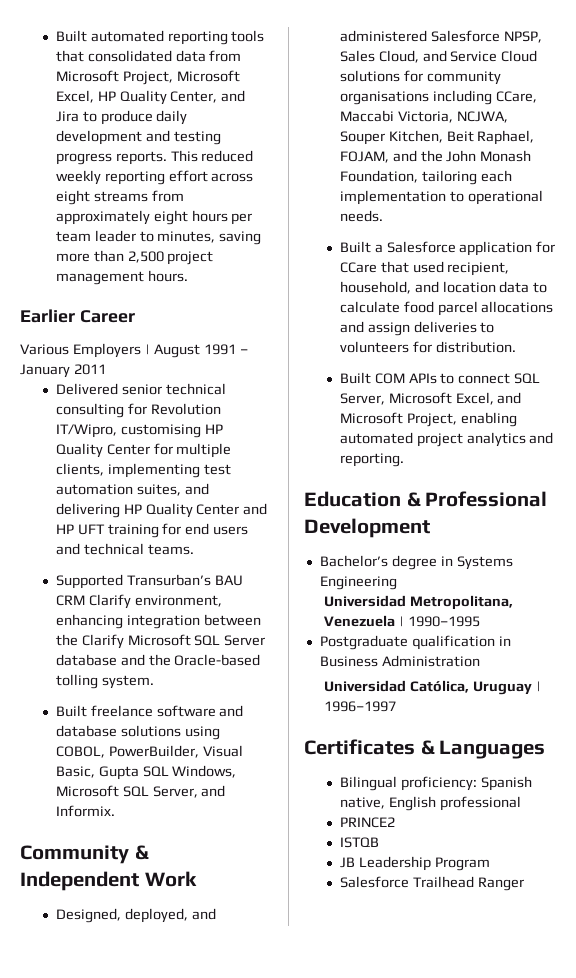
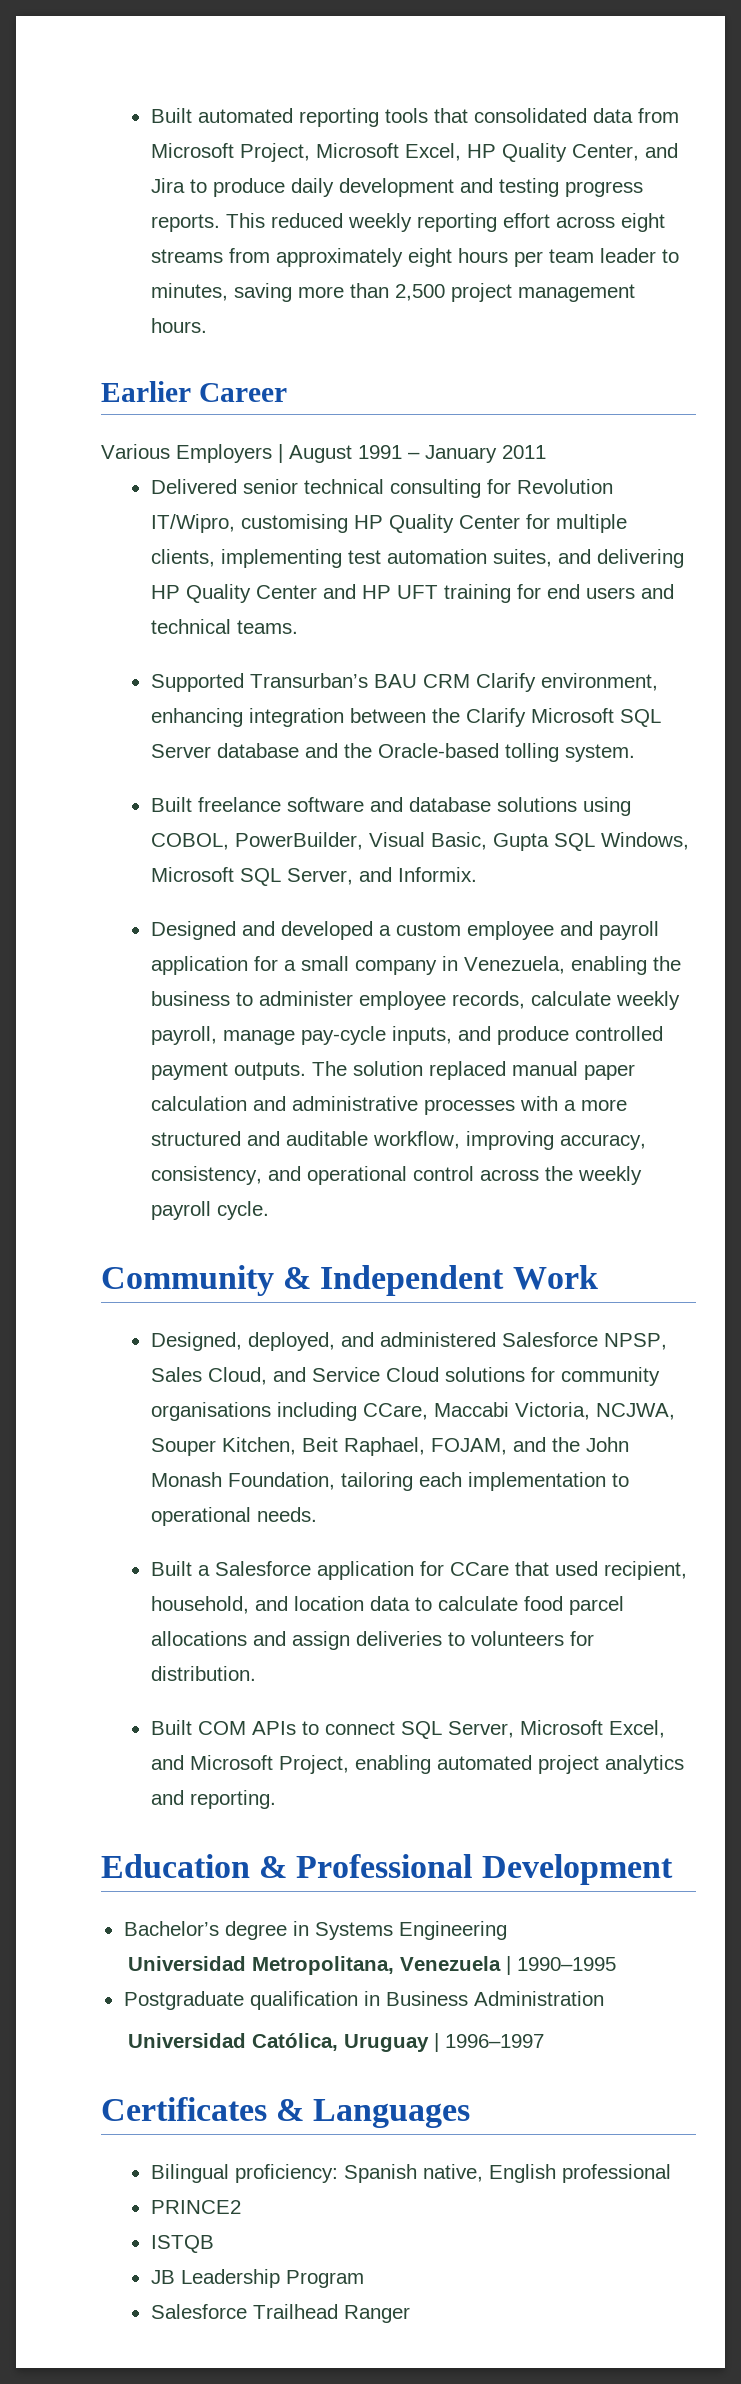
+ Designed and developed a custom employee and payroll application for a small company in Venezuela, enabling the business to administer employee records, calculate weekly payroll, manage pay-cycle inputs, and produce controlled payment outputs. The solution replaced manual paper calculation and administrative processes with a more structured and auditable workflow, improving accuracy, consistency, and operational control across the weekly payroll cycle.

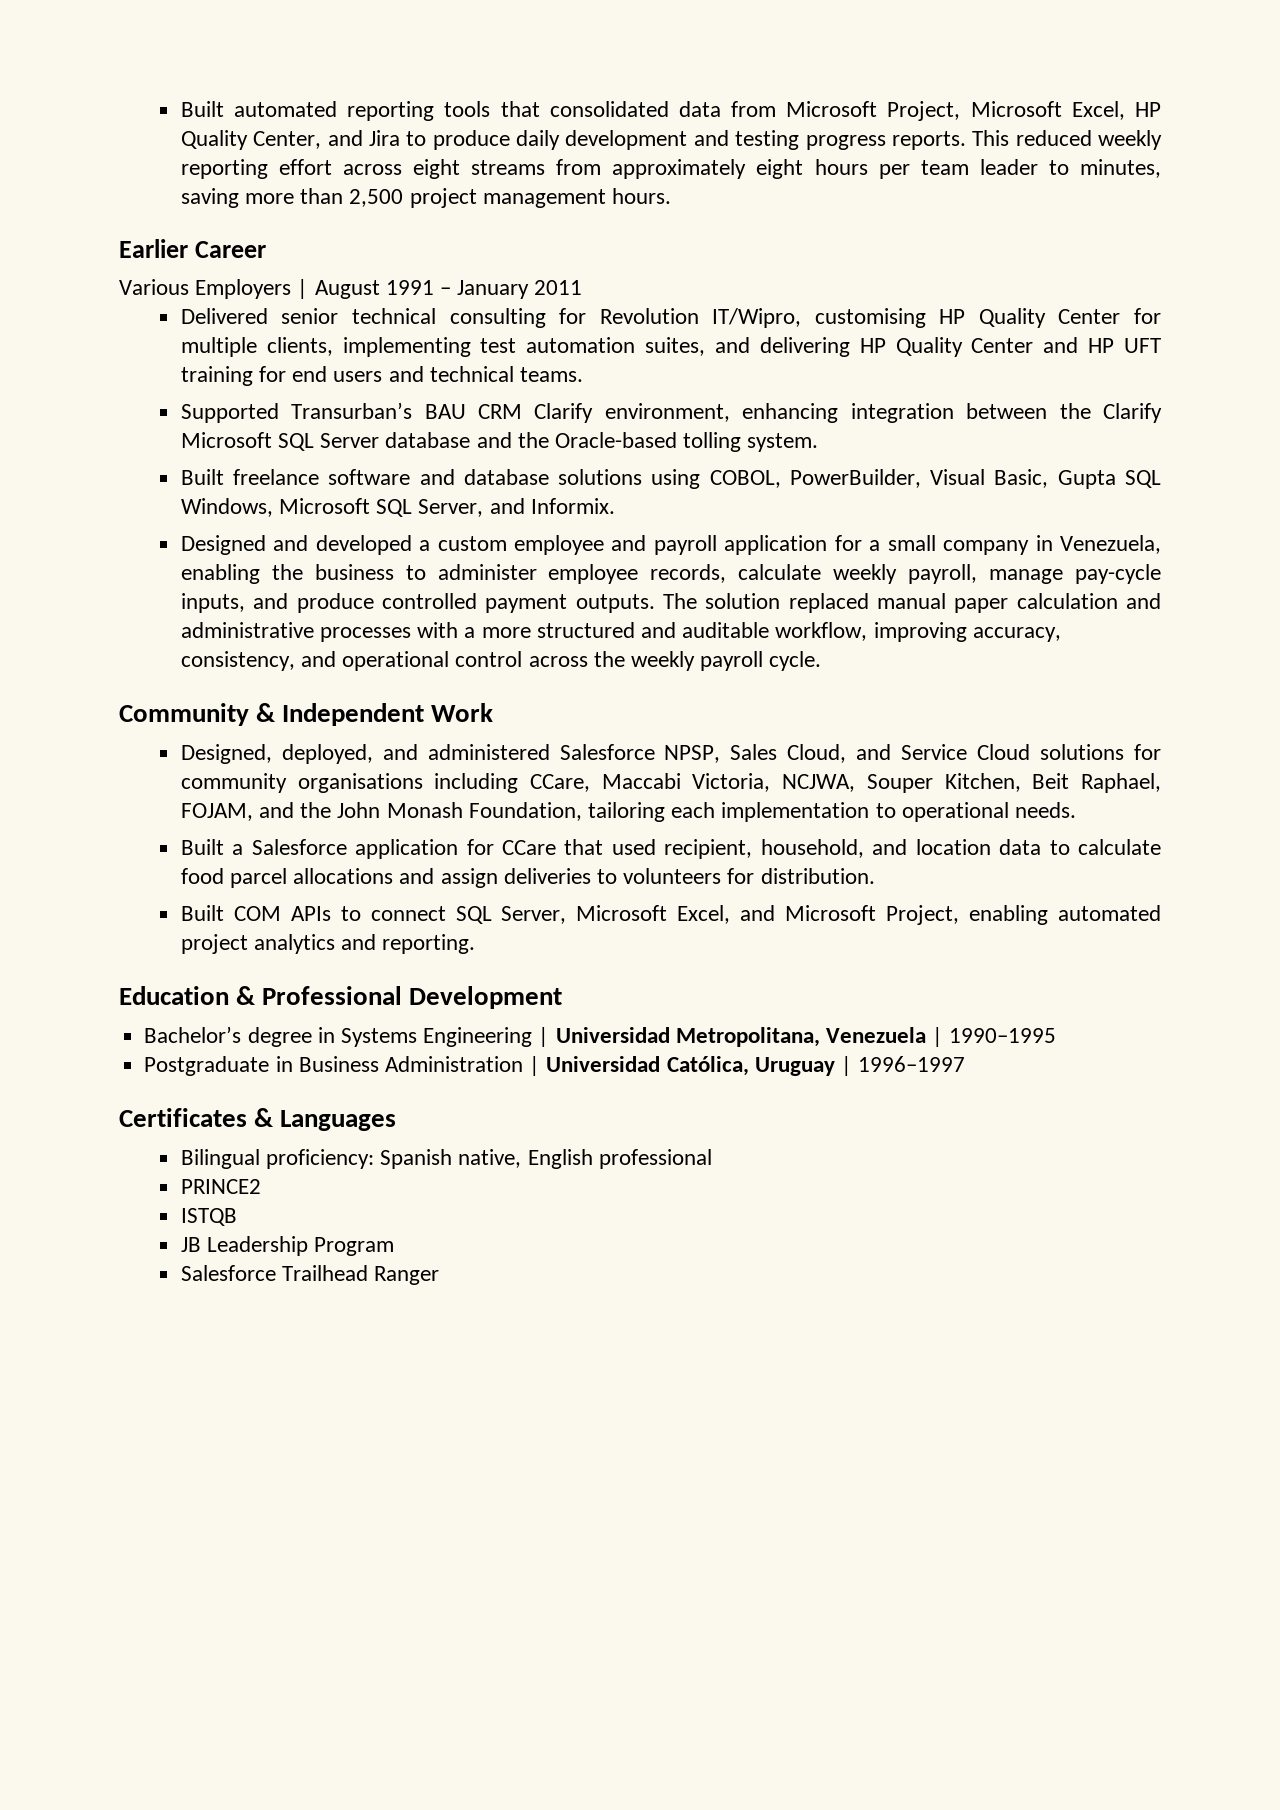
- Bachelor’s degree in Systems Engineering
- Universidad Metropolitana, Venezuela | 1990–1995
+ Bachelor’s degree in Systems Engineering | Universidad Metropolitana, Venezuela | 1990–1995
- Postgraduate qualification in Business Administration
- Universidad Católica, Uruguay | 1996–1997
+ Postgraduate in Business Administration | Universidad Católica, Uruguay | 1996–1997

